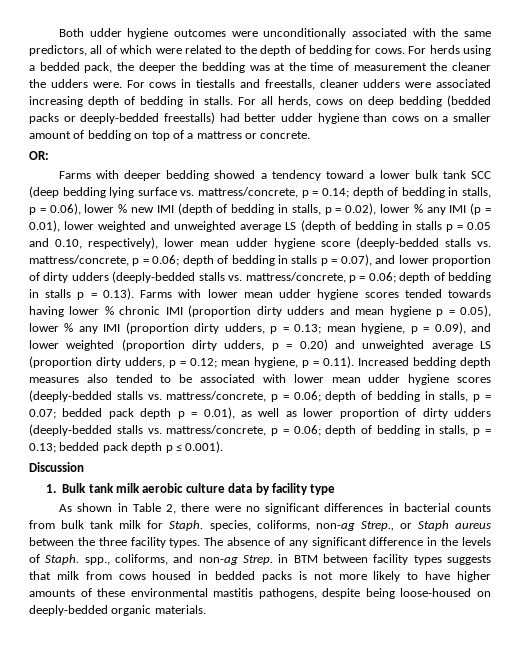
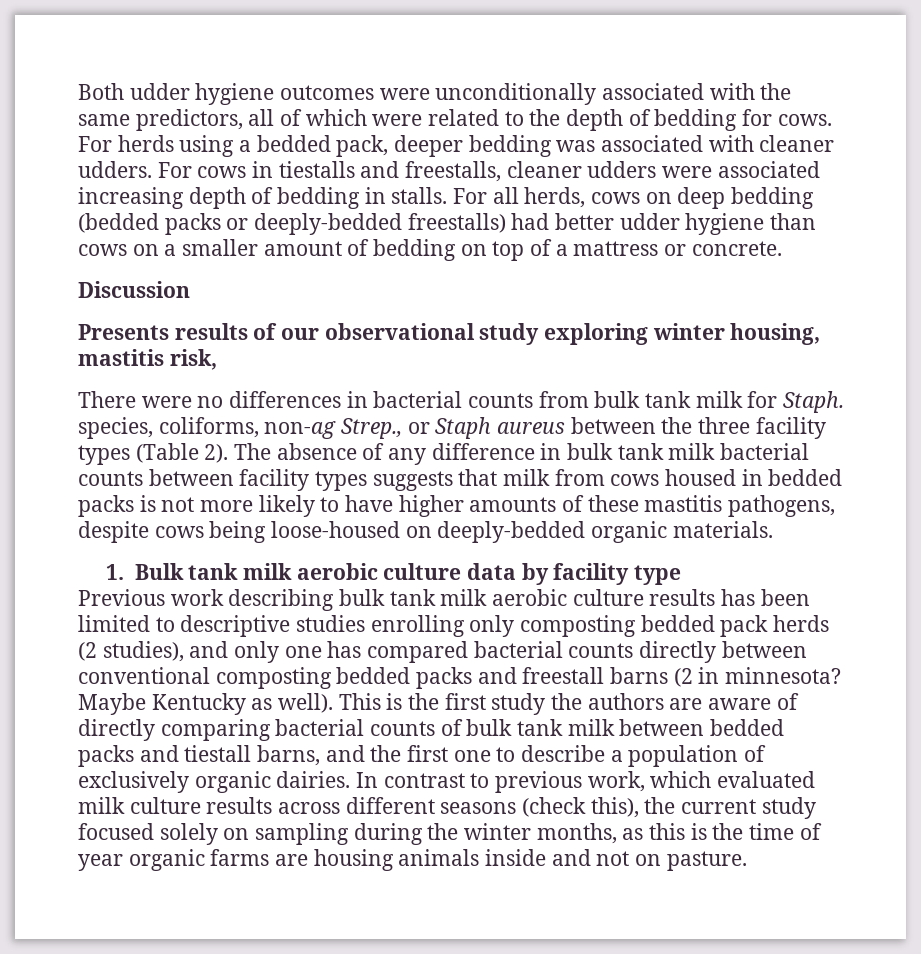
- For herds using a bedded pack, the deeper the bedding was at the time of measurement the cleaner the udders were.
+ For herds using a bedded pack, deeper bedding was associated with cleaner udders.
- OR:
- Farms with deeper bedding showed a tendency toward a lower bulk tank SCC (deep bedding lying surface vs. mattress/concrete, p = 0.14; depth of bedding in stalls, p = 0.06), lower % new IMI (depth of bedding in stalls, p = 0.02), lower % any IMI (p = 0.01), lower weighted and unweighted average LS (depth of bedding in stalls p = 0.05 and 0.10, respectively), lower mean udder hygiene score (deeply-bedded stalls vs. mattress/concrete, p = 0.06; depth of bedding in stalls p = 0.07), and lower proportion of dirty udders (deeply-bedded stalls vs. mattress/concrete, p = 0.06; depth of bedding in stalls p = 0.13). Farms with lower mean udder hygiene scores tended towards having lower % chronic IMI (proportion dirty udders and mean hygiene p = 0.05), lower % any IMI (proportion dirty udders, p = 0.13; mean hygiene, p = 0.09), and lower weighted (proportion dirty udders, p = 0.20) and unweighted average LS (proportion dirty udders, p = 0.12; mean hygiene, p = 0.11). Increased bedding depth measures also tended to be associated with lower mean udder hygiene scores (deeply-bedded stalls vs. mattress/concrete, p = 0.06; depth of bedding in stalls, p = 0.07; bedded pack depth p = 0.01), as well as lower proportion of dirty udders (deeply-bedded stalls vs. mattress/concrete, p = 0.06; depth of bedding in stalls, p = 0.13; bedded pack depth p ≤ 0.001).
  Discussion
- 1. Bulk tank milk aerobic culture data by facility type
- As shown in Table 2, there were no significant differences in bacterial counts from bulk tank milk for Staph. species, coliforms, non-ag Strep., or Staph aureus between the three facility types.
+ Presents results of our observational study exploring winter housing, mastitis risk,
+ There were no differences in bacterial counts from bulk tank milk for Staph. species, coliforms, non-ag Strep., or Staph aureus between the three facility types (Table 2).
- The absence of any significant difference in the levels of Staph. spp., coliforms, and non-ag Strep. in BTM between facility types suggests that milk from cows housed in bedded packs is not more likely to have higher amounts of these environmental mastitis pathogens, despite being loose-housed on deeply-bedded organic materials.
+ The absence of any difference in bulk tank milk bacterial counts between facility types suggests that milk from cows housed in bedded packs is not more likely to have higher amounts of these mastitis pathogens, despite cows being loose-housed on deeply-bedded organic materials.
+ 1. Bulk tank milk aerobic culture data by facility type
+ Previous work describing bulk tank milk aerobic culture results has been limited to descriptive studies enrolling only composting bedded pack herds (2 studies), and only one has compared bacterial counts directly between conventional composting bedded packs and freestall barns (2 in minnesota? Maybe Kentucky as well). This is the first study the authors are aware of directly comparing bacterial counts of bulk tank milk between bedded packs and tiestall barns, and the first one to describe a population of exclusively organic dairies. In contrast to previous work, which evaluated milk culture results across different seasons (check this), the current study focused solely on sampling during the winter months, as this is the time of year organic farms are housing animals inside and not on pasture.

